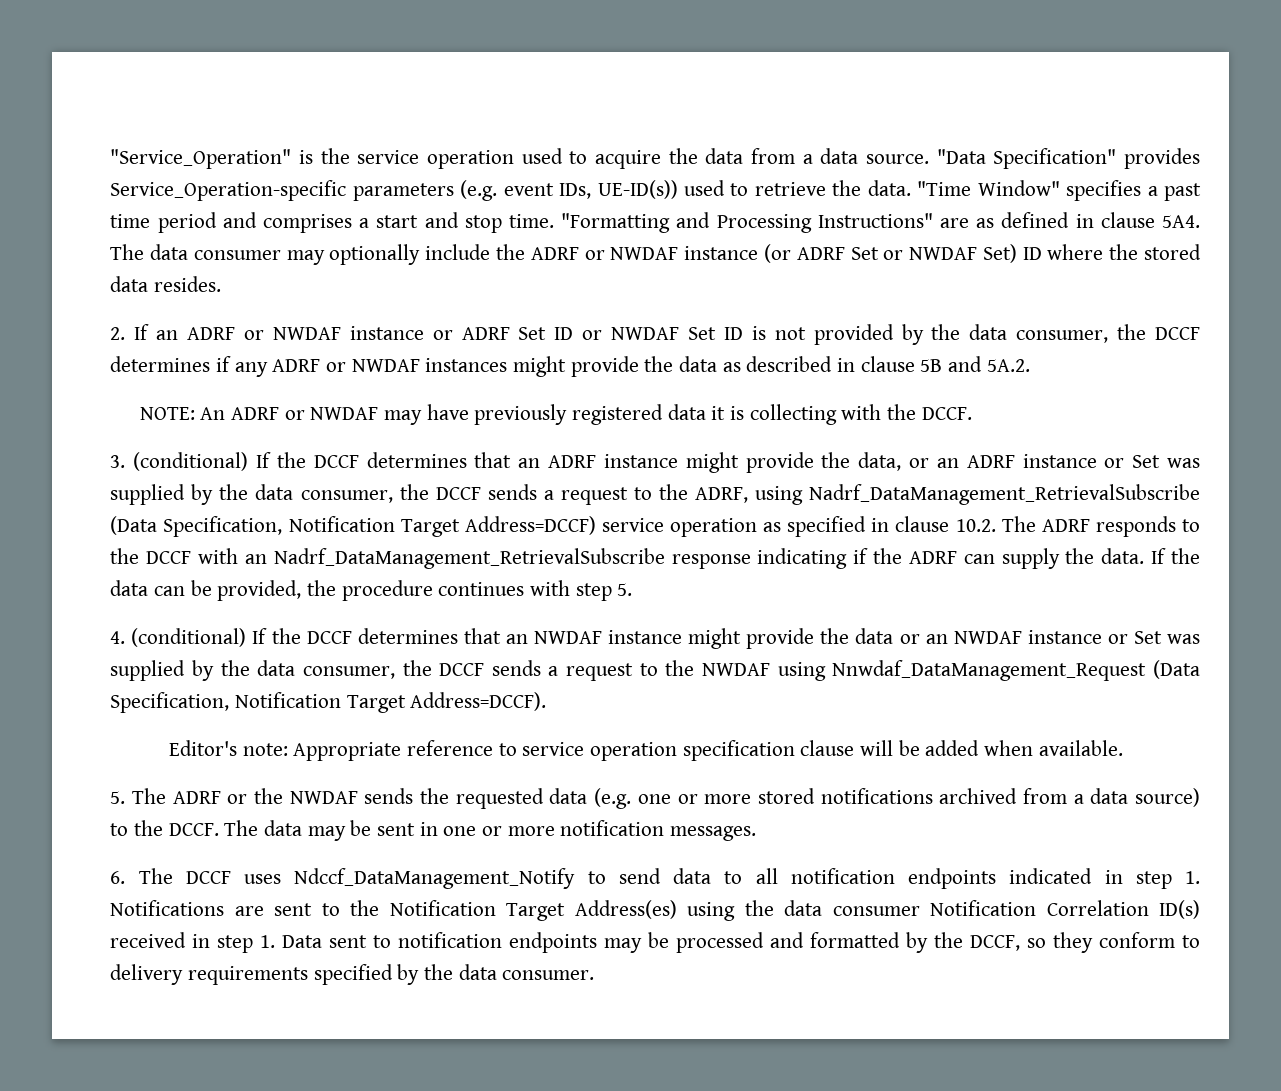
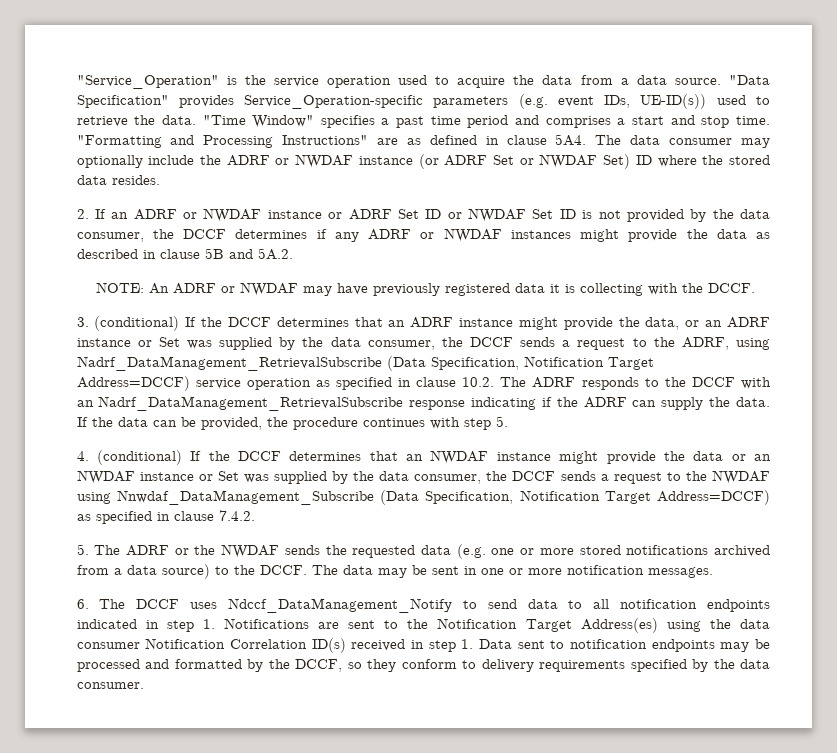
- 4. (conditional) If the DCCF determines that an NWDAF instance might provide the data or an NWDAF instance or Set was supplied by the data consumer, the DCCF sends a request to the NWDAF using Nnwdaf_DataManagement_Request (Data Specification, Notification Target Address=DCCF).
- Editor's note: Appropriate reference to service operation specification clause will be added when available.
+ 4. (conditional) If the DCCF determines that an NWDAF instance might provide the data or an NWDAF instance or Set was supplied by the data consumer, the DCCF sends a request to the NWDAF using Nnwdaf_DataManagement_Subscribe (Data Specification, Notification Target Address=DCCF) as specified in clause 7.4.2.

